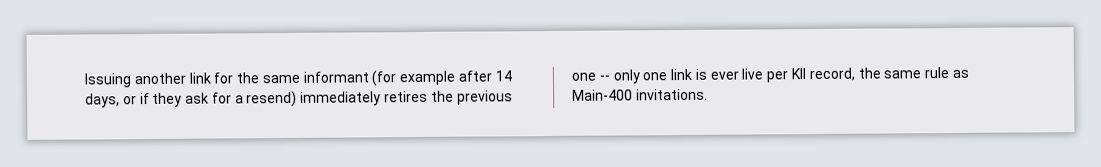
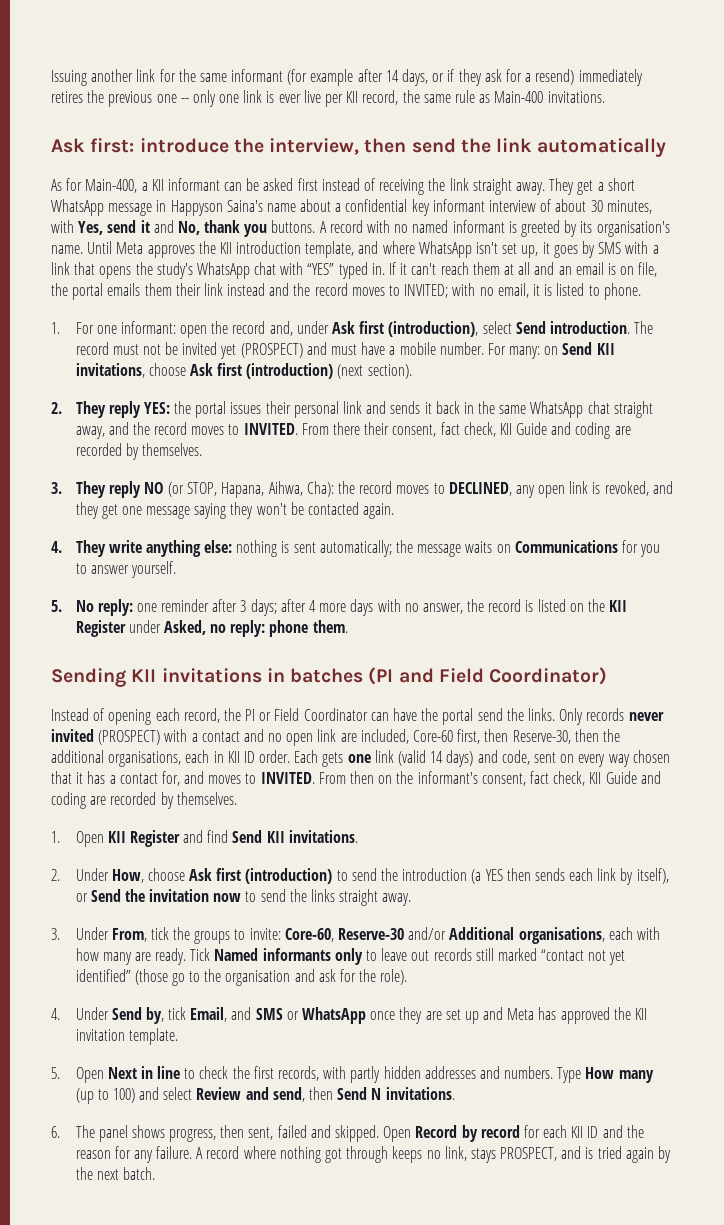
+ Ask first: introduce the interview, then send the link automatically
+ As for Main-400, a KII informant can be asked first instead of receiving the link straight away. They get a short WhatsApp message in Happyson Saina's name about a confidential key informant interview of about 30 minutes, with Yes, send it and No, thank you buttons. A record with no named informant is greeted by its organisation's name. Until Meta approves the KII introduction template, and where WhatsApp isn't set up, it goes by SMS with a link that opens the study's WhatsApp chat with “YES” typed in. If it can't reach them at all and an email is on file, the portal emails them their link instead and the record moves to INVITED; with no email, it is listed to phone.
+ 1. For one informant: open the record and, under Ask first (introduction), select Send introduction. The record must not be invited yet (PROSPECT) and must have a mobile number. For many: on Send KII invitations, choose Ask first (introduction) (next section).
+ 2. They reply YES: the portal issues their personal link and sends it back in the same WhatsApp chat straight away, and the record moves to INVITED. From there their consent, fact check, KII Guide and coding are recorded by themselves.
+ 3. They reply NO (or STOP, Hapana, Aihwa, Cha): the record moves to DECLINED, any open link is revoked, and they get one message saying they won't be contacted again.
+ 4. They write anything else: nothing is sent automatically; the message waits on Communications for you to answer yourself.
+ 5. No reply: one reminder after 3 days; after 4 more days with no answer, the record is listed on the KII Register under Asked, no reply: phone them.
+ Sending KII invitations in batches (PI and Field Coordinator)
+ Instead of opening each record, the PI or Field Coordinator can have the portal send the links. Only records never invited (PROSPECT) with a contact and no open link are included, Core-60 first, then Reserve-30, then the additional organisations, each in KII ID order. Each gets one link (valid 14 days) and code, sent on every way chosen that it has a contact for, and moves to INVITED. From then on the informant's consent, fact check, KII Guide and coding are recorded by themselves.
+ 1. Open KII Register and find Send KII invitations.
+ 2. Under How, choose Ask first (introduction) to send the introduction (a YES then sends each link by itself), or Send the invitation now to send the links straight away.
+ 3. Under From, tick the groups to invite: Core-60, Reserve-30 and/or Additional organisations, each with how many are ready. Tick Named informants only to leave out records still marked “contact not yet identified” (those go to the organisation and ask for the role).
+ 4. Under Send by, tick Email, and SMS or WhatsApp once they are set up and Meta has approved the KII invitation template.
+ 5. Open Next in line to check the first records, with partly hidden addresses and numbers. Type How many (up to 100) and select Review and send, then Send N invitations.
+ 6. The panel shows progress, then sent, failed and skipped. Open Record by record for each KII ID and the reason for any failure. A record where nothing got through keeps no link, stays PROSPECT, and is tried again by the next batch.

